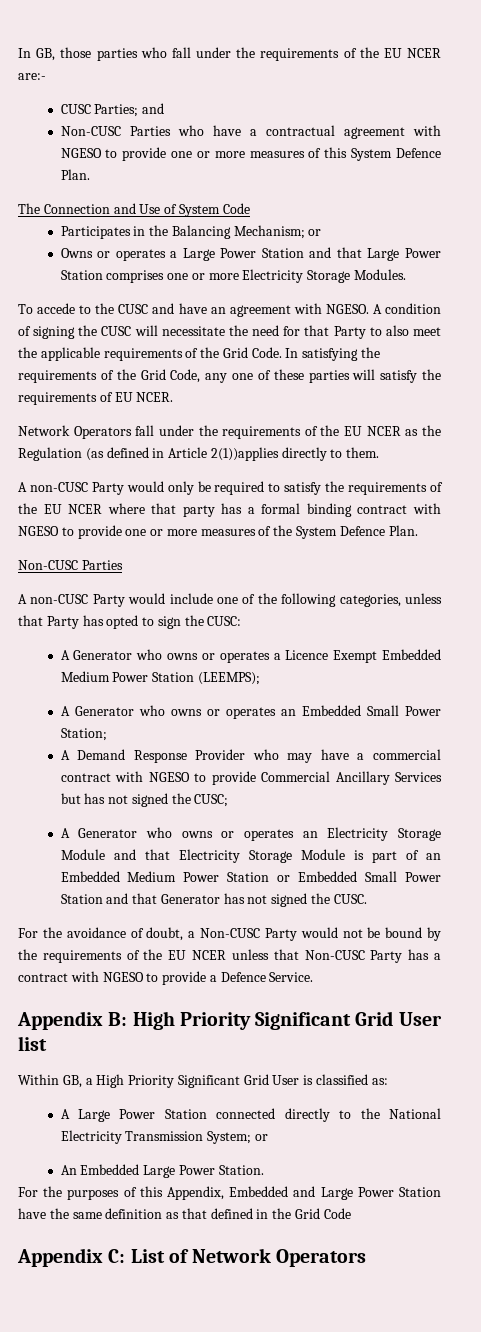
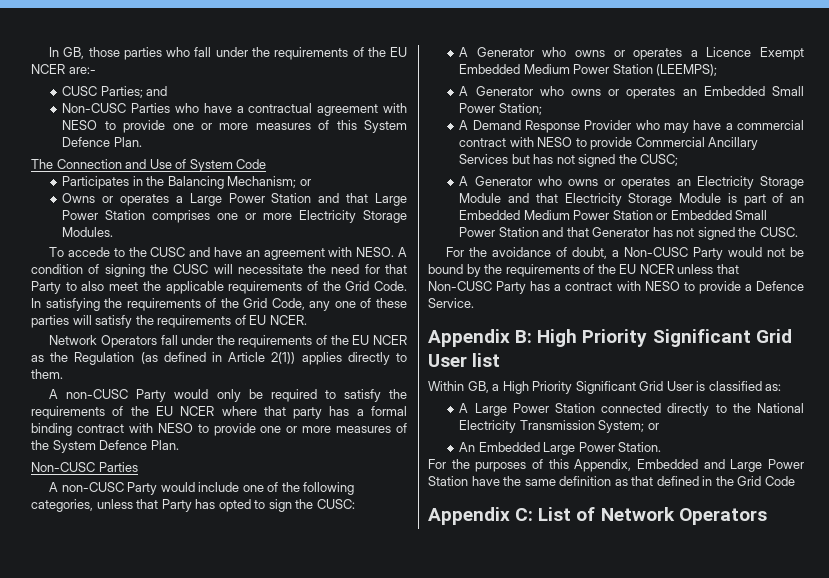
- Non-CUSC Parties who have a contractual agreement with NGESO to provide one or more measures of this System Defence Plan.
+ Non-CUSC Parties who have a contractual agreement with NESO to provide one or more measures of this System Defence Plan.
- To accede to the CUSC and have an agreement with NGESO.
+ To accede to the CUSC and have an agreement with NESO.
- Network Operators fall under the requirements of the EU NCER as the Regulation (as defined in Article 2(1))applies directly to them.
+ Network Operators fall under the requirements of the EU NCER as the Regulation (as defined in Article 2(1)) applies directly to them.
- A non-CUSC Party would only be required to satisfy the requirements of the EU NCER where that party has a formal binding contract with NGESO to provide one or more measures of the System Defence Plan.
+ A non-CUSC Party would only be required to satisfy the requirements of the EU NCER where that party has a formal binding contract with NESO to provide one or more measures of the System Defence Plan.
- A Demand Response Provider who may have a commercial contract with NGESO to provide Commercial Ancillary Services but has not signed the CUSC;
+ A Demand Response Provider who may have a commercial contract with NESO to provide Commercial Ancillary Services but has not signed the CUSC;
- For the avoidance of doubt, a Non-CUSC Party would not be bound by the requirements of the EU NCER unless that Non-CUSC Party has a contract with NGESO to provide a Defence Service.
+ For the avoidance of doubt, a Non-CUSC Party would not be bound by the requirements of the EU NCER unless that Non-CUSC Party has a contract with NESO to provide a Defence Service.

